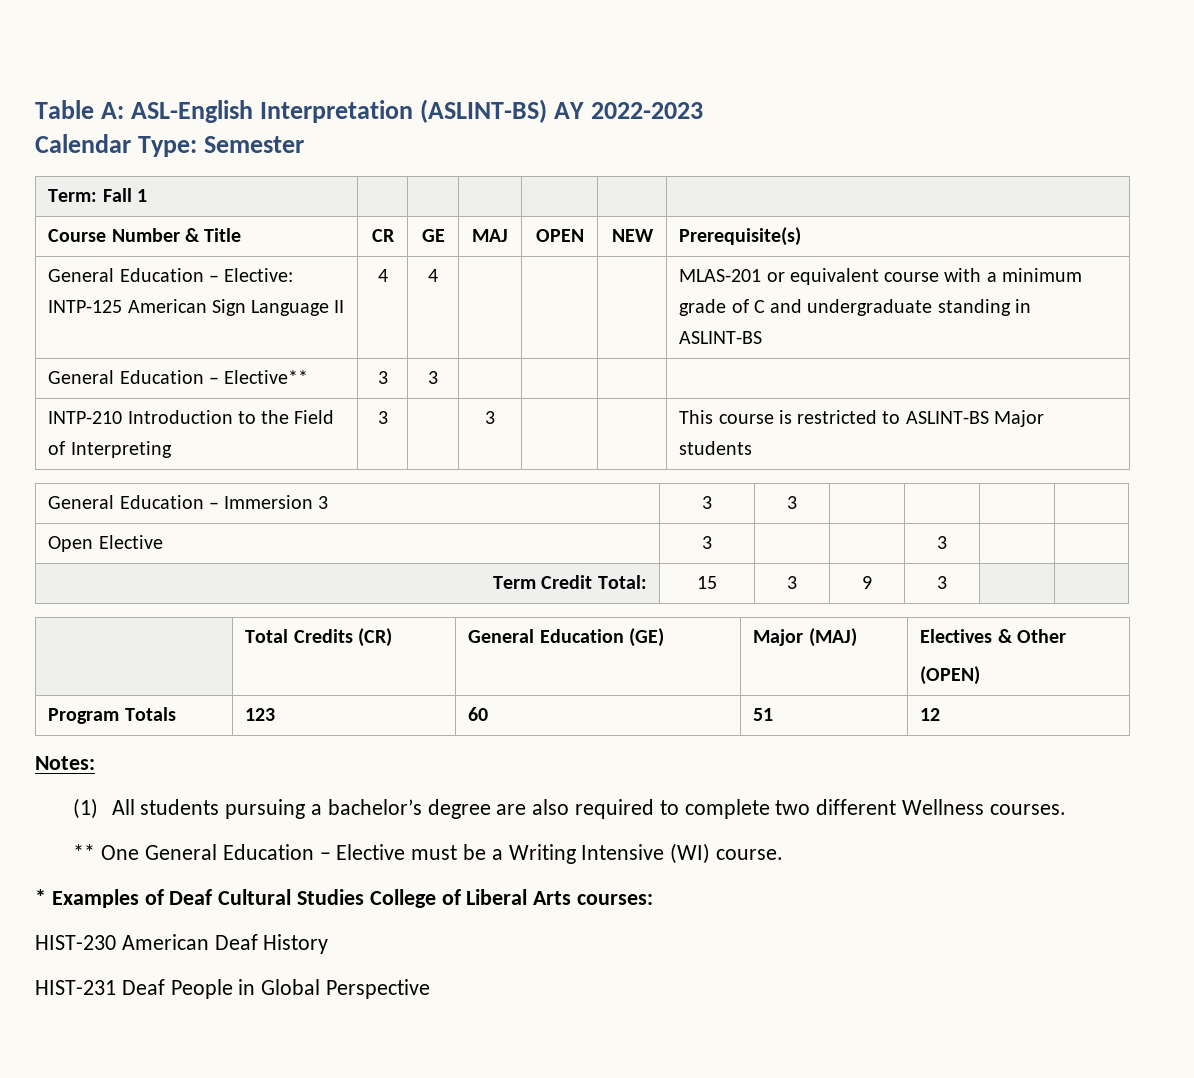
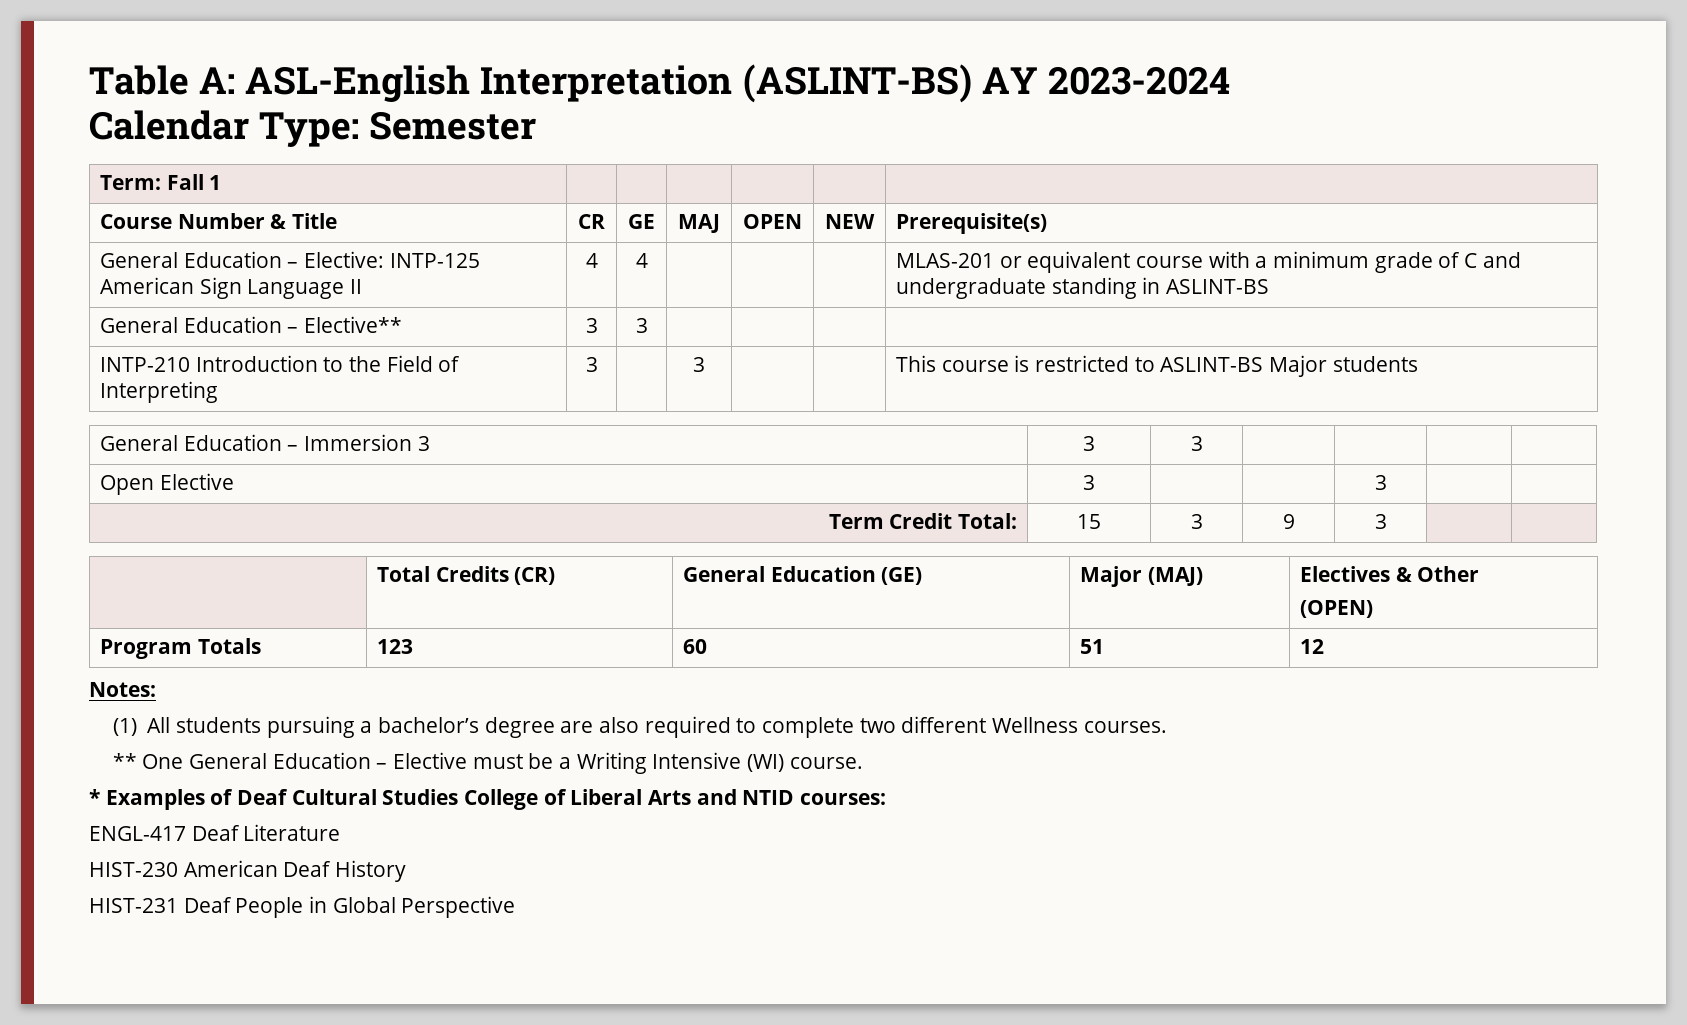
- Table A: ASL-English Interpretation (ASLINT-BS) AY 2022-2023
+ Table A: ASL-English Interpretation (ASLINT-BS) AY 2023-2024
- * Examples of Deaf Cultural Studies College of Liberal Arts courses:
+ * Examples of Deaf Cultural Studies College of Liberal Arts and NTID courses:
+ ENGL-417 Deaf Literature

